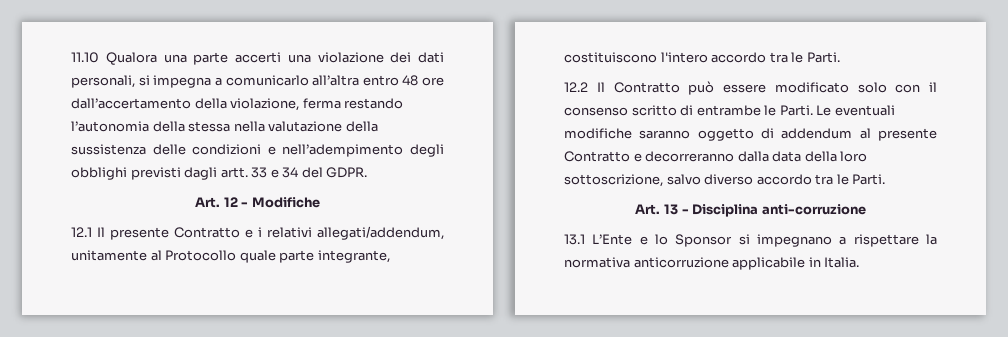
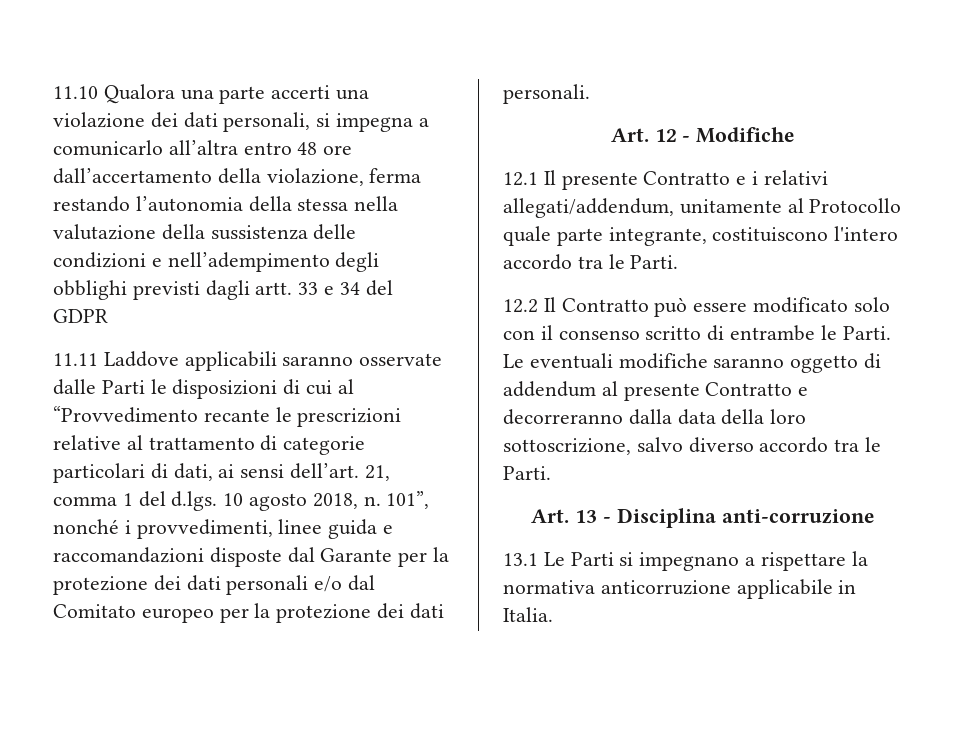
- 33 e 34 del GDPR.
+ 33 e 34 del GDPR
+ 11.11 Laddove applicabili saranno osservate dalle Parti le disposizioni di cui al “Provvedimento recante le prescrizioni relative al trattamento di categorie particolari di dati, ai sensi dell’art. 21, comma 1 del d.lgs. 10 agosto 2018, n. 101”, nonché i provvedimenti, linee guida e raccomandazioni disposte dal Garante per la protezione dei dati personali e/o dal Comitato europeo per la protezione dei dati personali.
- 13.1 L’Ente e lo Sponsor si impegnano a rispettare la normativa anticorruzione applicabile in Italia.
+ 13.1 Le Parti si impegnano a rispettare la normativa anticorruzione applicabile in Italia.

